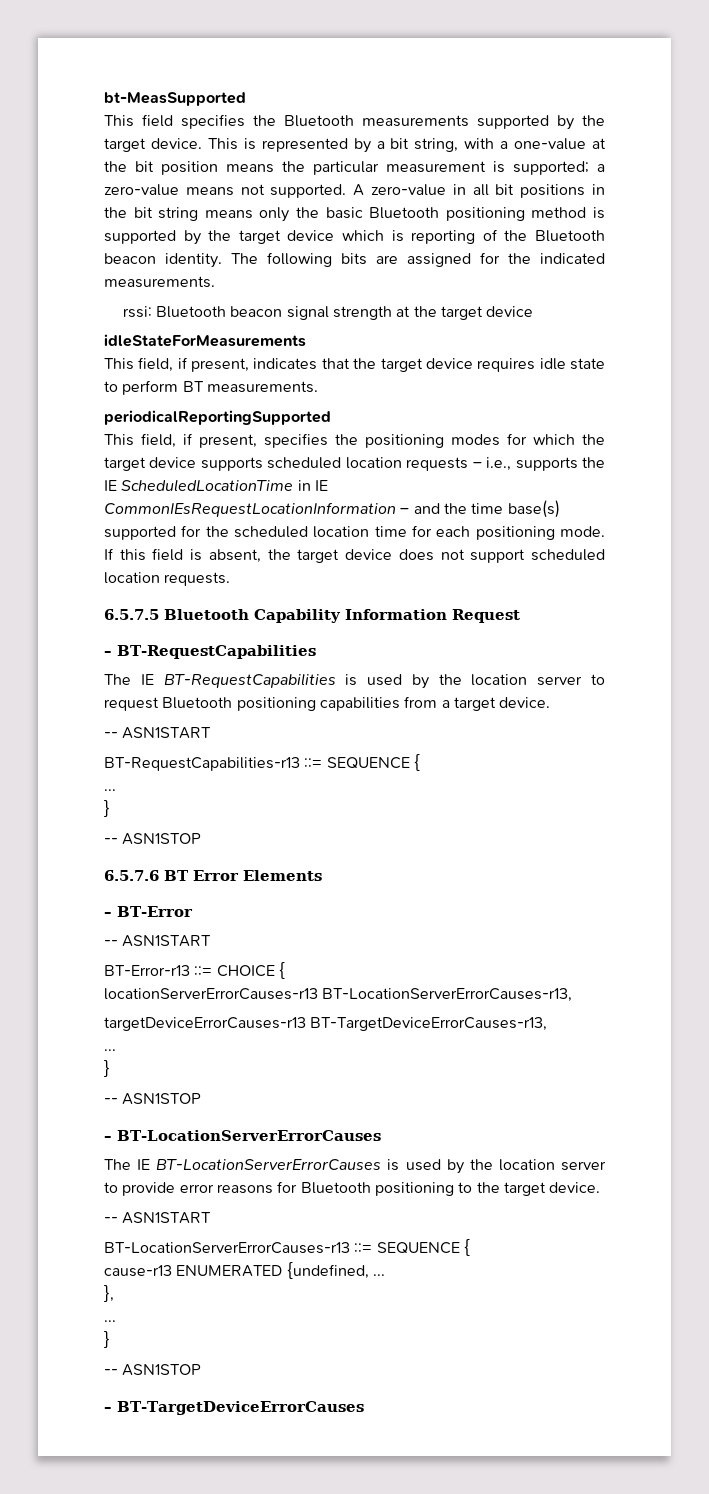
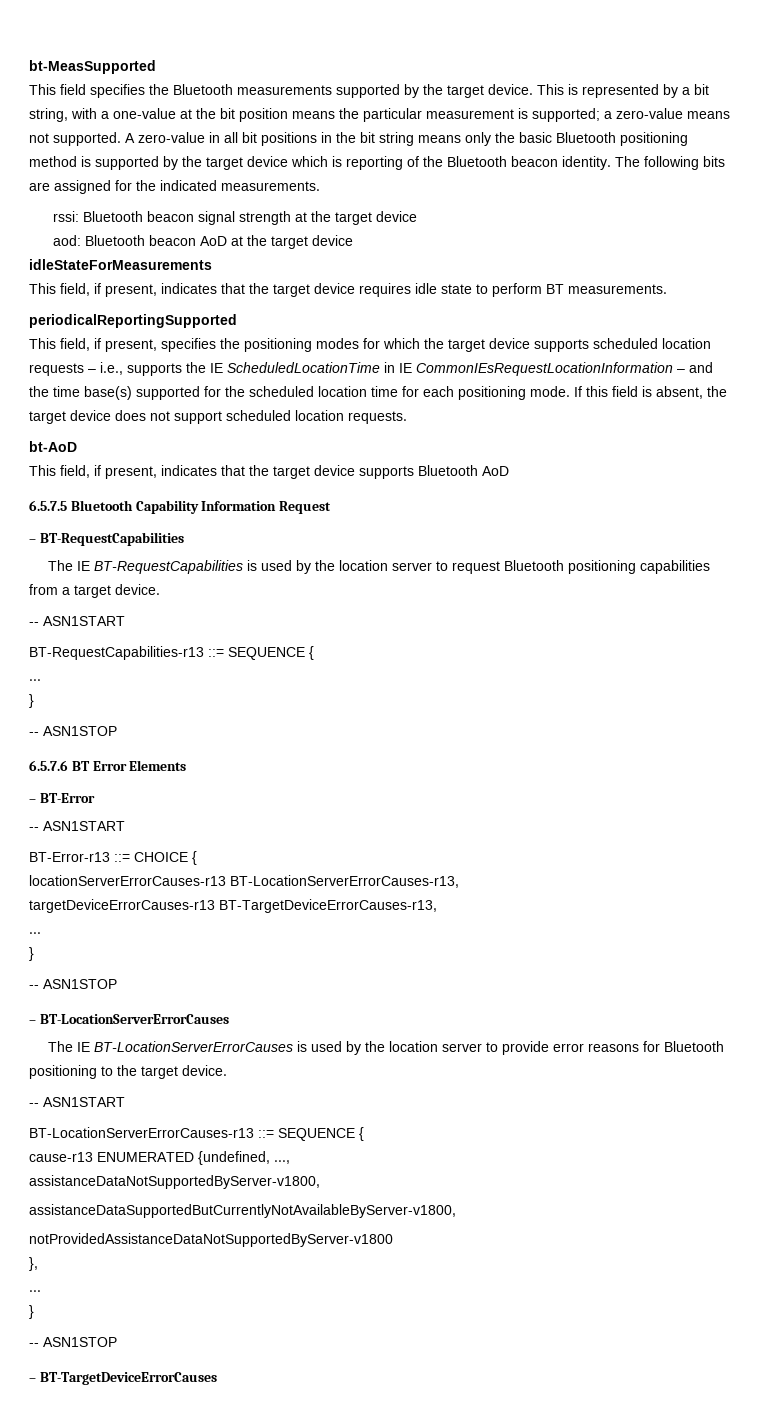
+ aod: Bluetooth beacon AoD at the target device
+ bt-AoD
+ This field, if present, indicates that the target device supports Bluetooth AoD
- cause-r13 ENUMERATED {undefined, ...
+ cause-r13 ENUMERATED {undefined, ...,
+ assistanceDataNotSupportedByServer-v1800,
+ assistanceDataSupportedButCurrentlyNotAvailableByServer-v1800,
+ notProvidedAssistanceDataNotSupportedByServer-v1800

